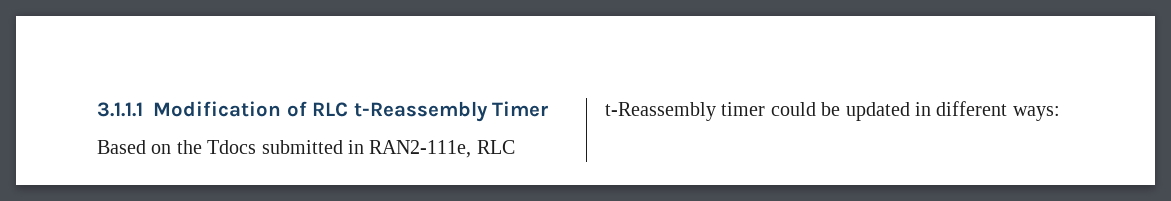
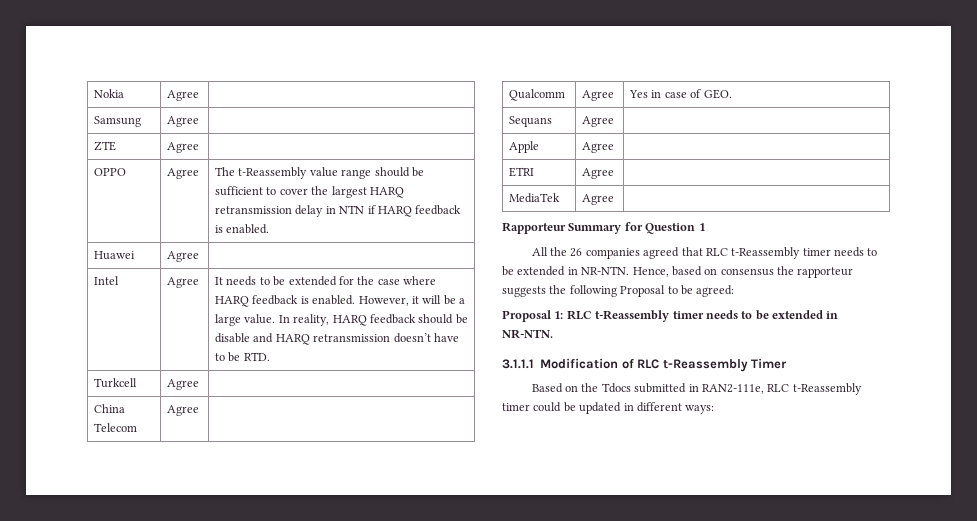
+ Nokia | Agree |
+ Samsung | Agree |
+ ZTE | Agree |
+ OPPO | Agree | The t-Reassembly value range should be sufficient to cover the largest HARQ retransmission delay in NTN if HARQ feedback is enabled.
+ Huawei | Agree |
+ Intel | Agree | It needs to be extended for the case where HARQ feedback is enabled. However, it will be a large value. In reality, HARQ feedback should be disable and HARQ retransmission doesn’t have to be RTD.
+ Turkcell | Agree |
+ China Telecom | Agree |
+ Qualcomm | Agree | Yes in case of GEO.
+ Sequans | Agree |
+ Apple | Agree |
+ ETRI | Agree |
+ MediaTek | Agree |
+ Rapporteur Summary for Question 1
+ All the 26 companies agreed that RLC t-Reassembly timer needs to be extended in NR-NTN. Hence, based on consensus the rapporteur suggests the following Proposal to be agreed:
+ Proposal 1: RLC t-Reassembly timer needs to be extended in NR-NTN.

